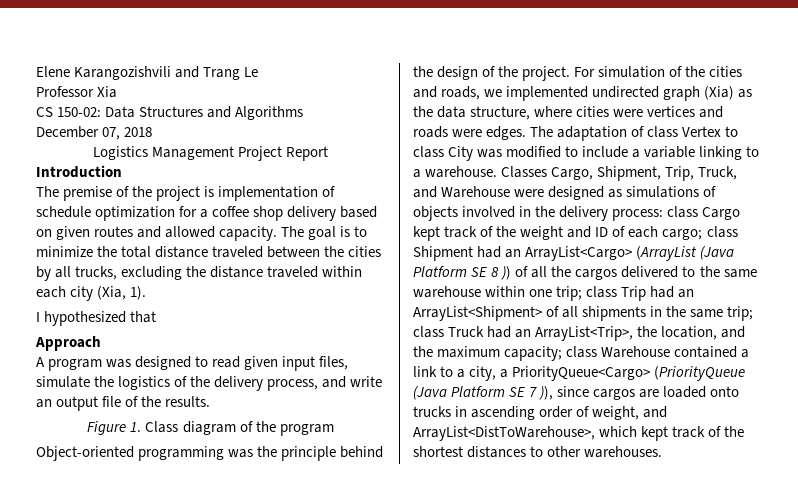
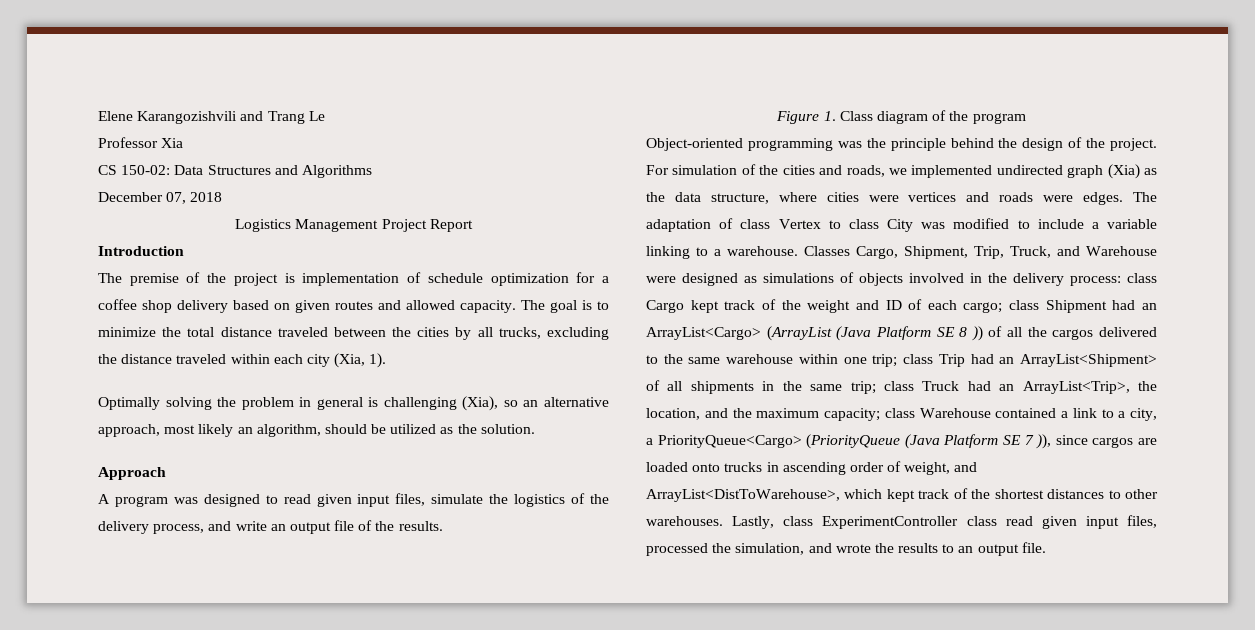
- I hypothesized that
+ Optimally solving the problem in general is challenging (Xia), so an alternative approach, most likely an algorithm, should be utilized as the solution.
+ Lastly, class ExperimentController class read given input files, processed the simulation, and wrote the results to an output file.

